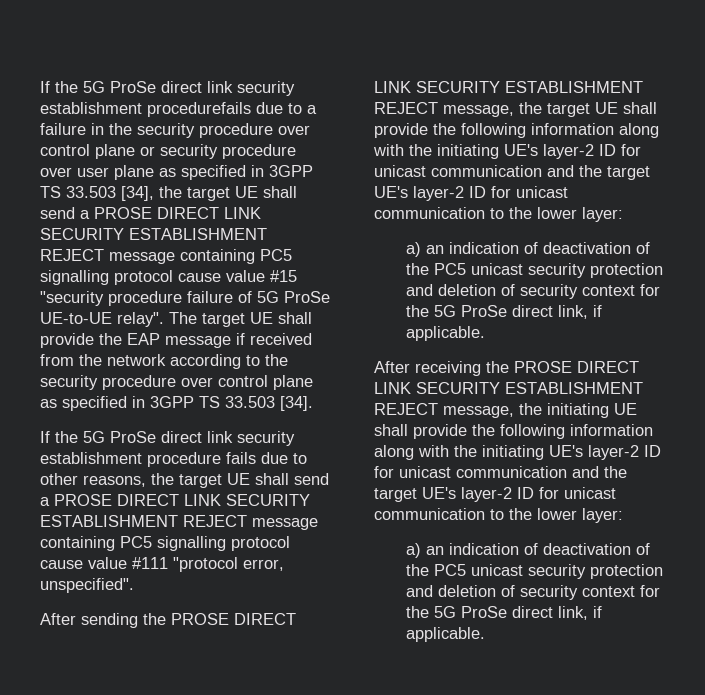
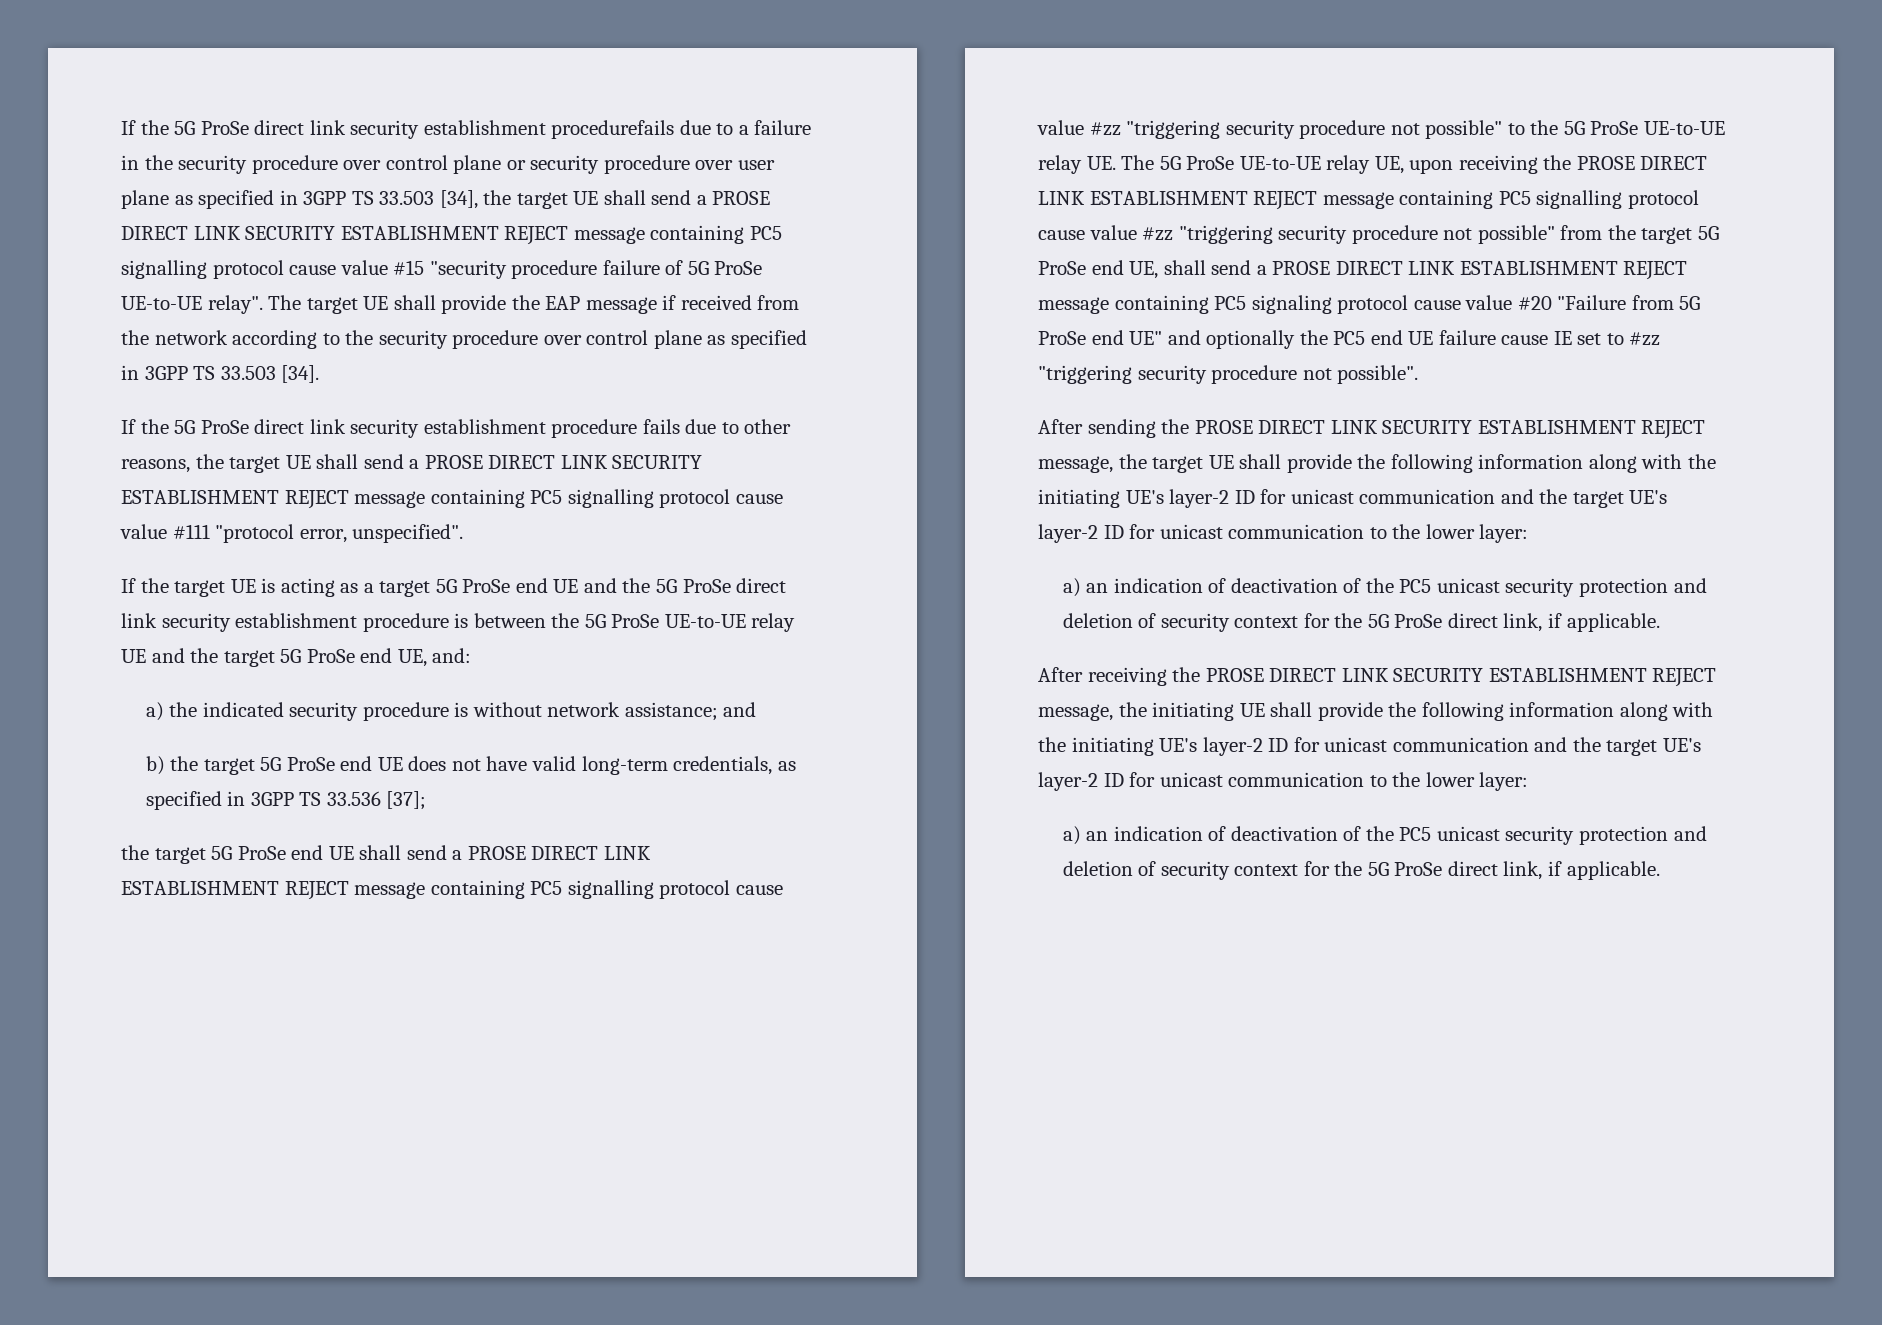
+ If the target UE is acting as a target 5G ProSe end UE and the 5G ProSe direct link security establishment procedure is between the 5G ProSe UE-to-UE relay UE and the target 5G ProSe end UE, and:
+ a) the indicated security procedure is without network assistance; and
+ b) the target 5G ProSe end UE does not have valid long-term credentials, as specified in 3GPP TS 33.536 [37];
+ the target 5G ProSe end UE shall send a PROSE DIRECT LINK ESTABLISHMENT REJECT message containing PC5 signalling protocol cause value #zz "triggering security procedure not possible" to the 5G ProSe UE-to-UE relay UE. The 5G ProSe UE-to-UE relay UE, upon receiving the PROSE DIRECT LINK ESTABLISHMENT REJECT message containing PC5 signalling protocol cause value #zz "triggering security procedure not possible" from the target 5G ProSe end UE, shall send a PROSE DIRECT LINK ESTABLISHMENT REJECT message containing PC5 signaling protocol cause value #20 "Failure from 5G ProSe end UE" and optionally the PC5 end UE failure cause IE set to #zz "triggering security procedure not possible".

